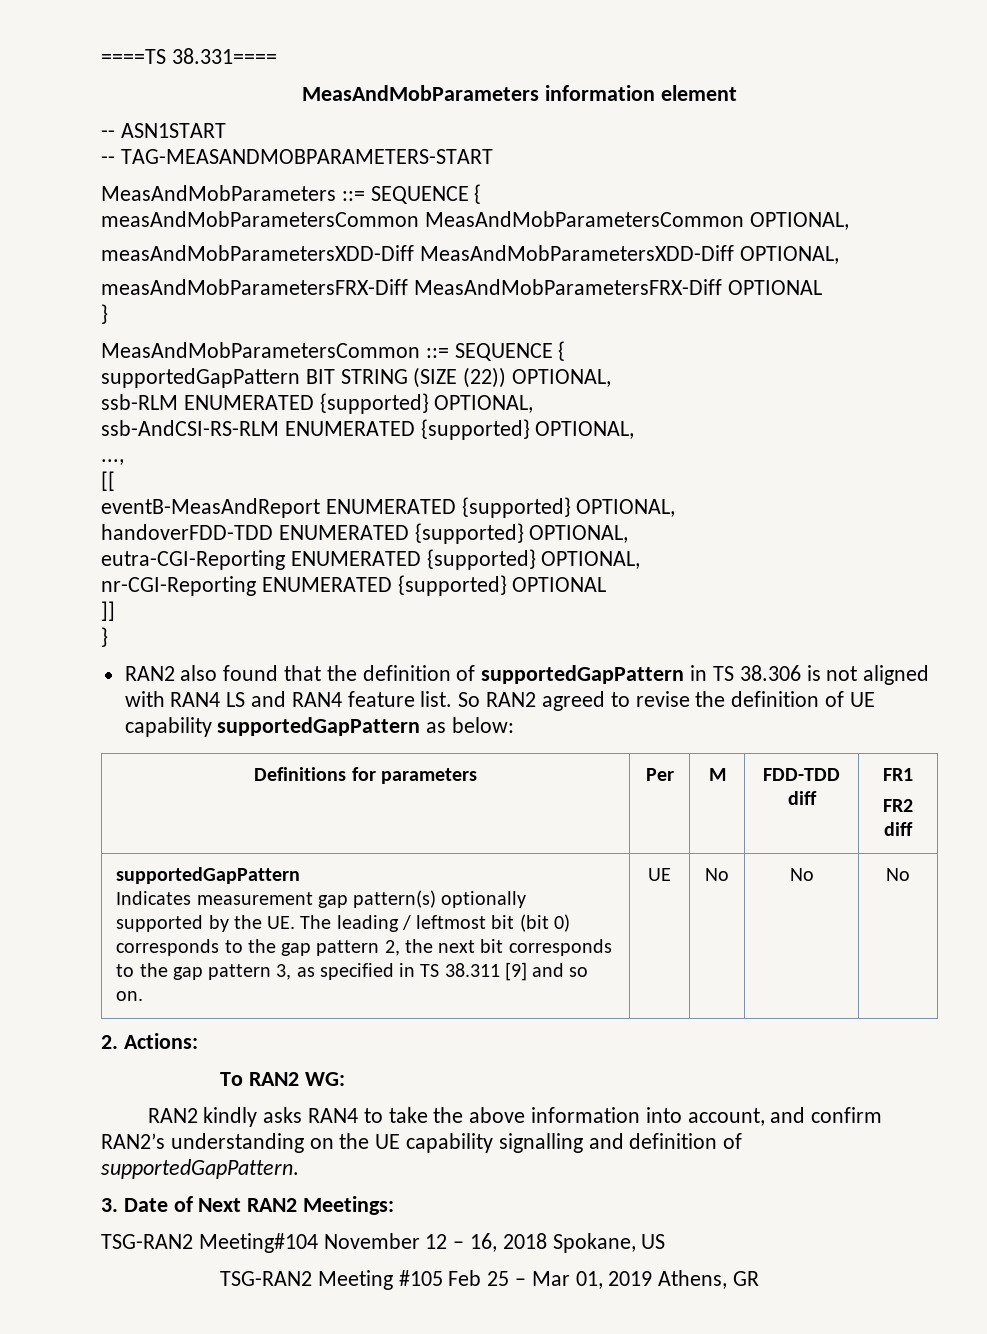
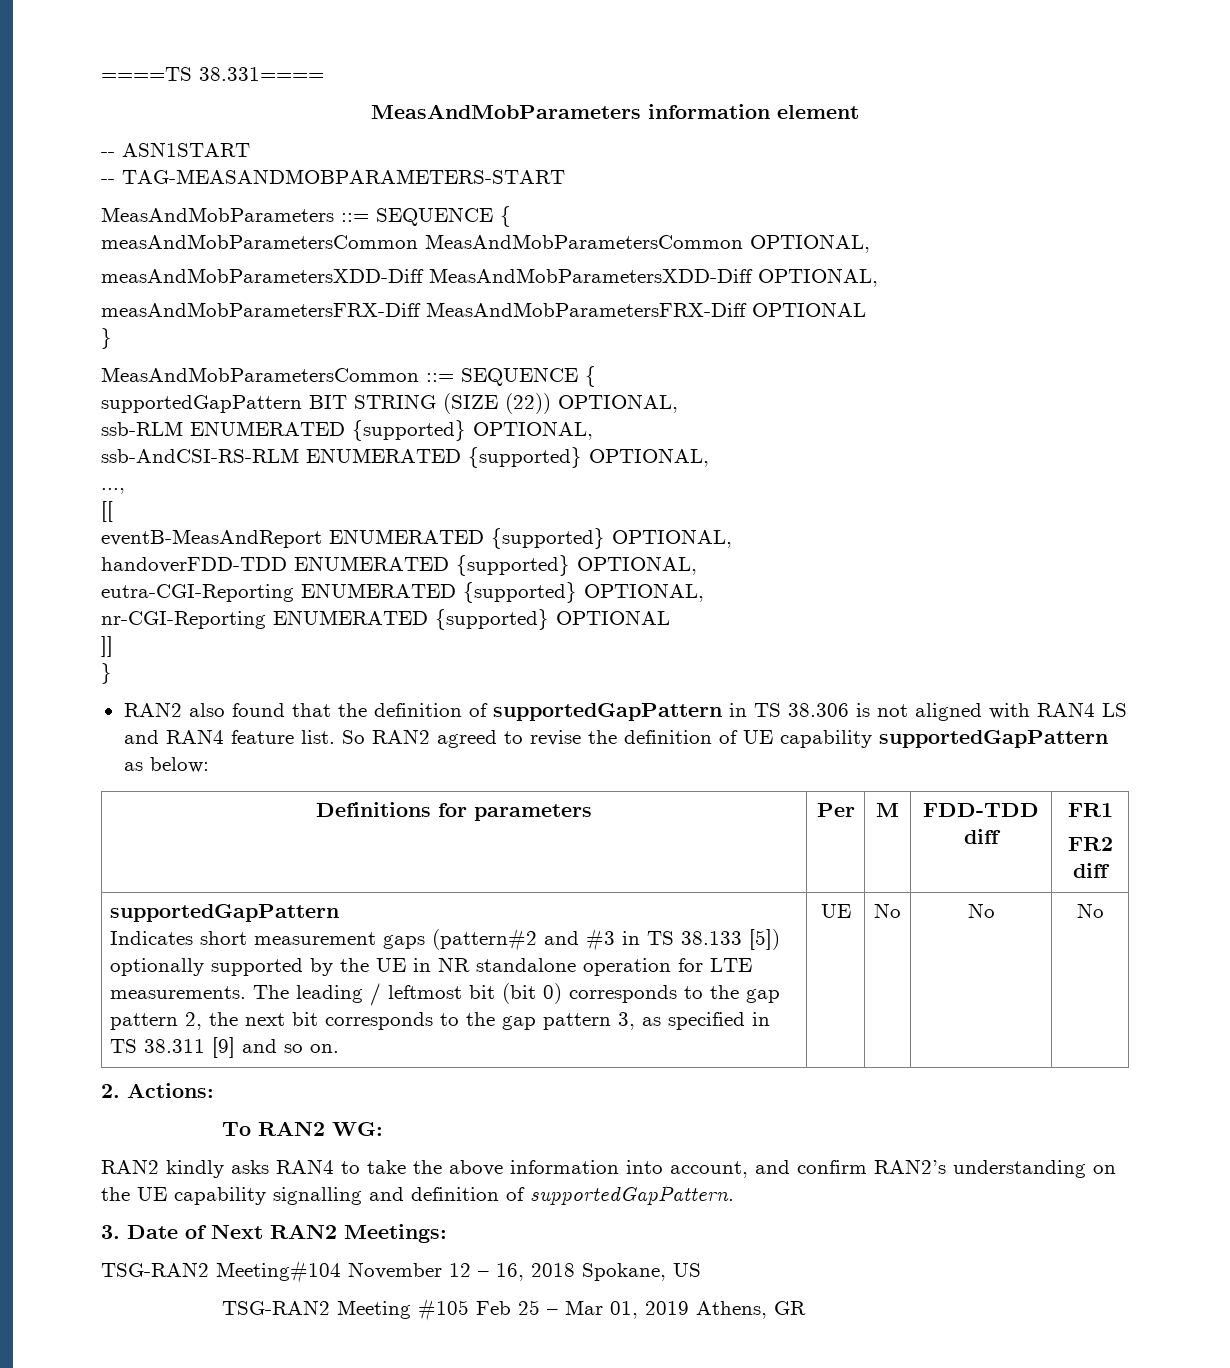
- Indicates measurement gap pattern(s) optionally supported by the UE. The leading / leftmost bit (bit 0) corresponds to the gap pattern 2, the next bit corresponds to the gap pattern 3, as specified in TS 38.311 [9] and so on.
+ Indicates short measurement gaps (pattern#2 and #3 in TS 38.133 [5]) optionally supported by the UE in NR standalone operation for LTE measurements. The leading / leftmost bit (bit 0) corresponds to the gap pattern 2, the next bit corresponds to the gap pattern 3, as specified in TS 38.311 [9] and so on.

